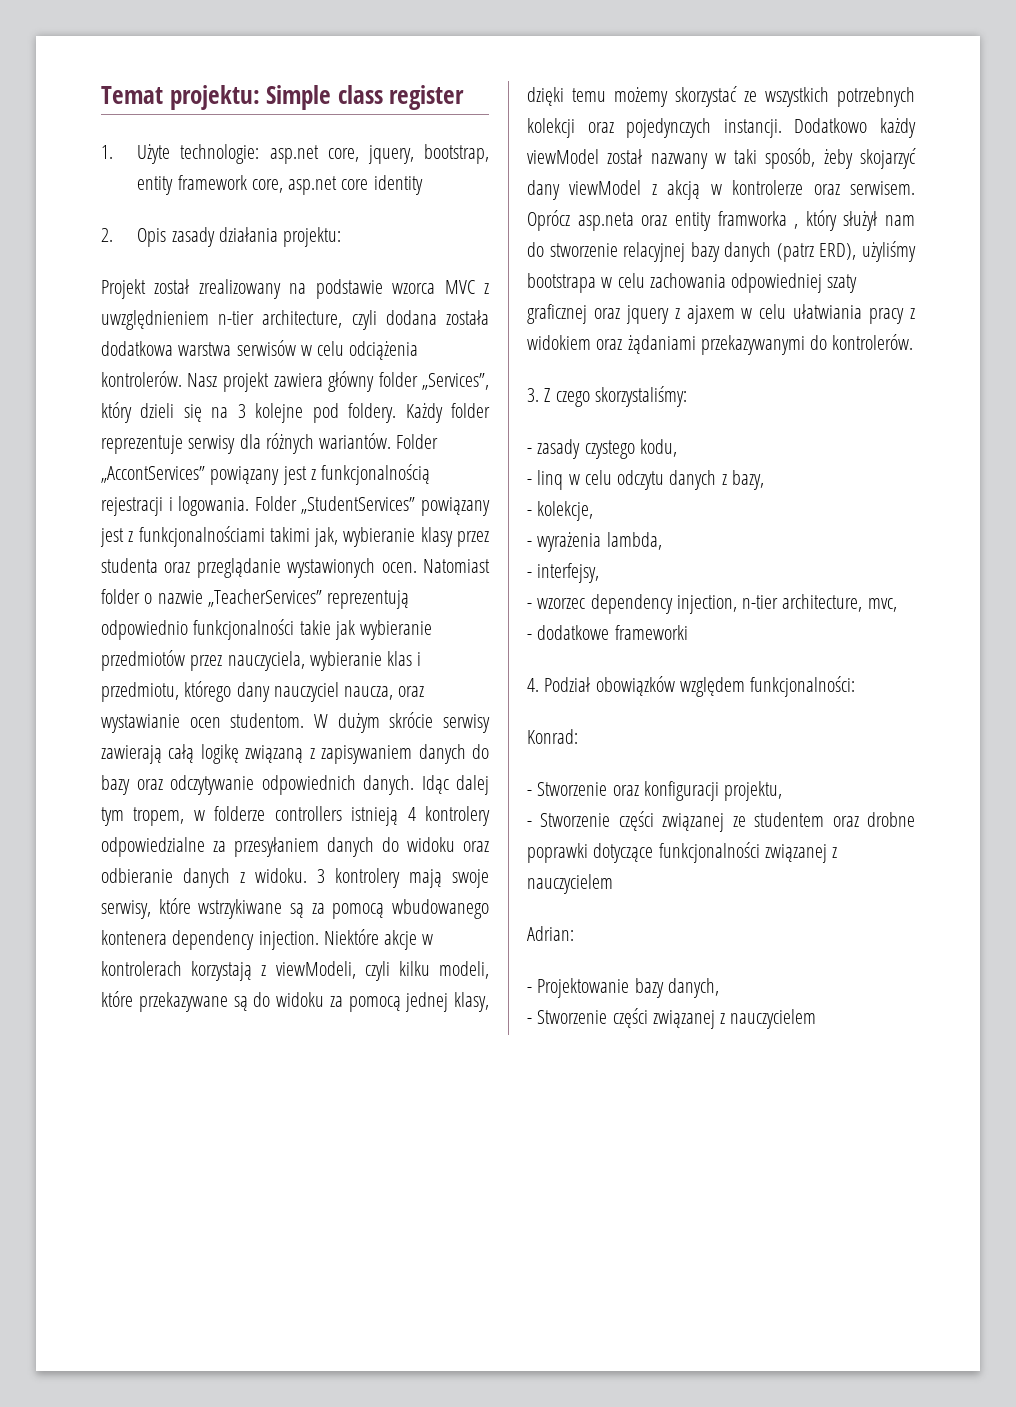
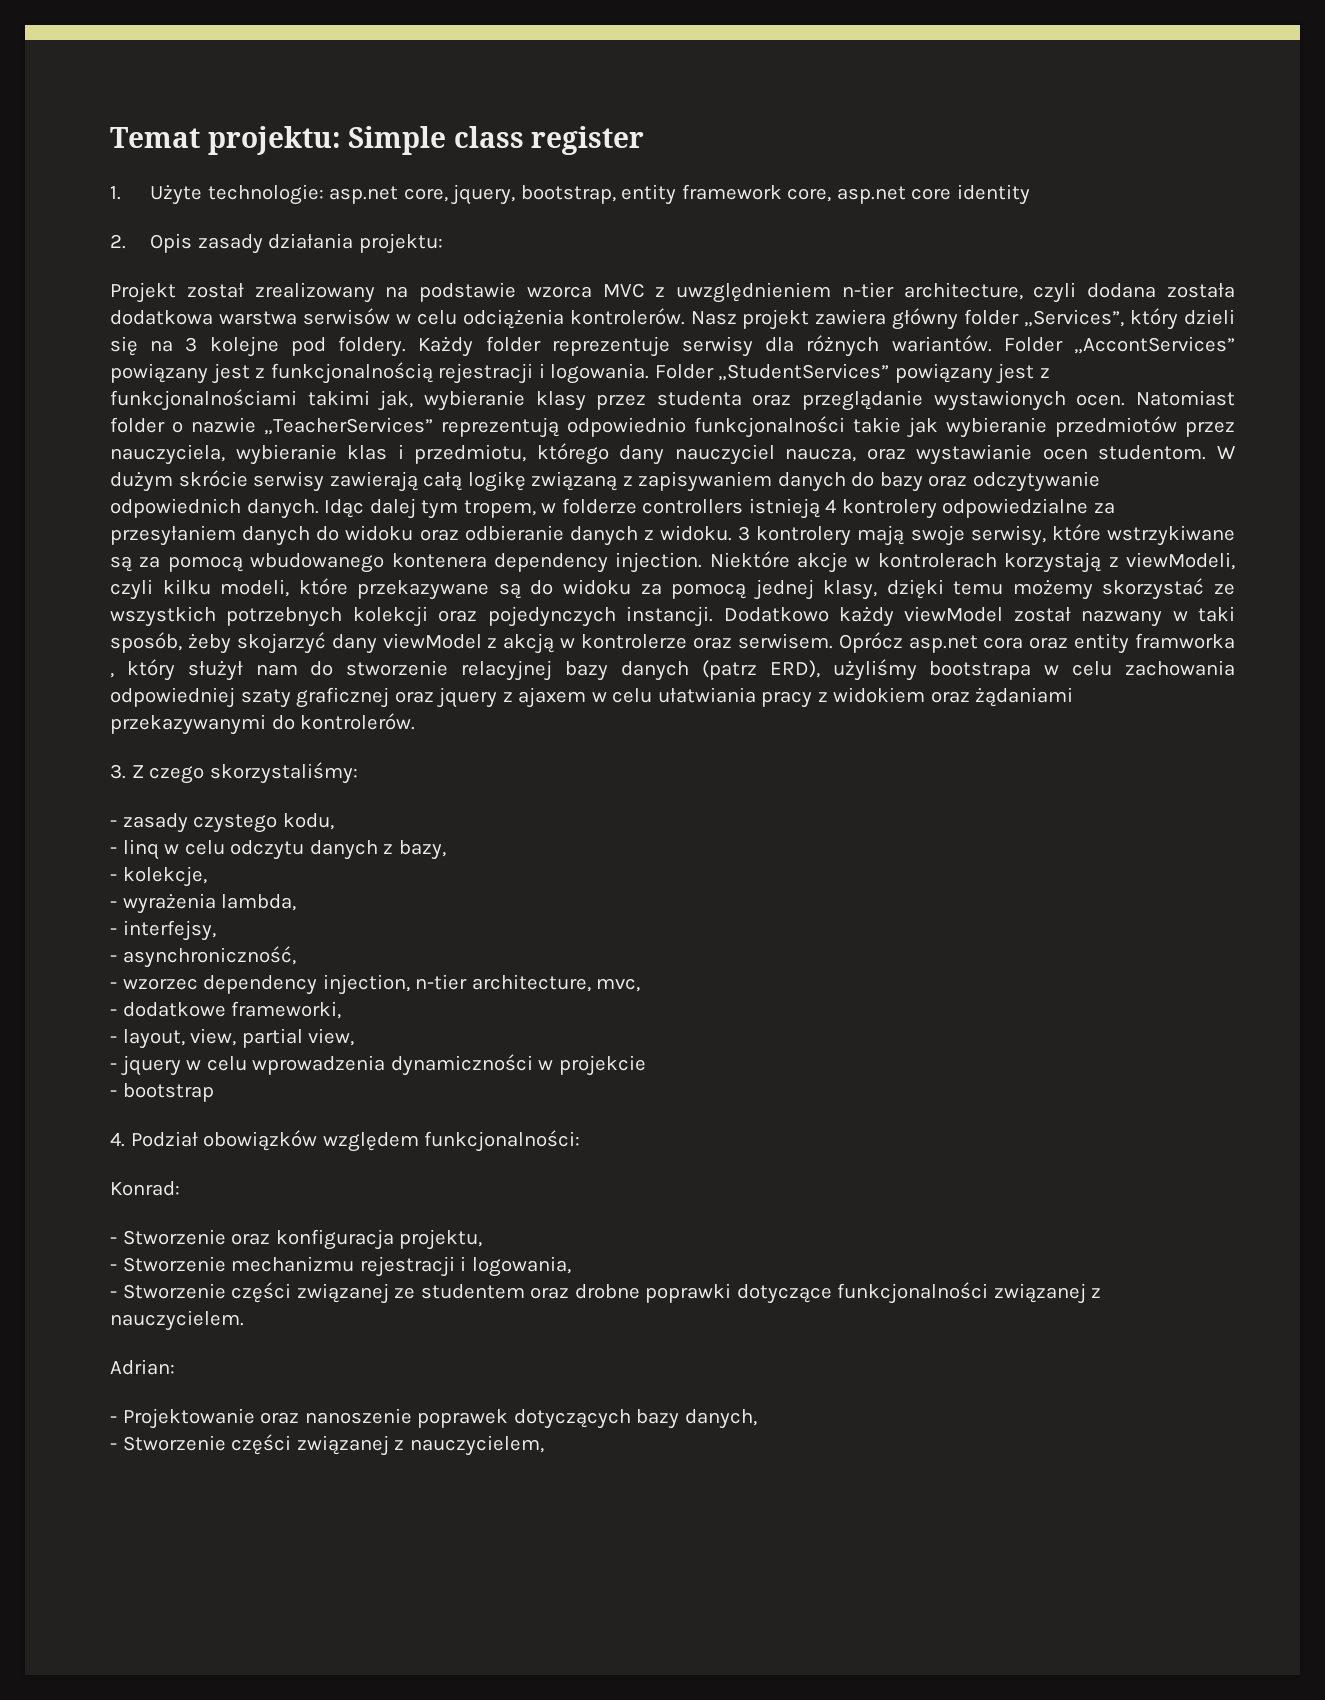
- Oprócz asp.neta oraz entity framworka , który służył nam do stworzenie relacyjnej bazy danych (patrz ERD), użyliśmy bootstrapa w celu zachowania odpowiedniej szaty graficznej oraz jquery z ajaxem w celu ułatwiania pracy z widokiem oraz żądaniami przekazywanymi do kontrolerów.
+ Oprócz asp.net cora oraz entity framworka , który służył nam do stworzenie relacyjnej bazy danych (patrz ERD), użyliśmy bootstrapa w celu zachowania odpowiedniej szaty graficznej oraz jquery z ajaxem w celu ułatwiania pracy z widokiem oraz żądaniami przekazywanymi do kontrolerów.
+ - asynchroniczność,
- - dodatkowe frameworki
+ - dodatkowe frameworki,
+ - layout, view, partial view,
+ - jquery w celu wprowadzenia dynamiczności w projekcie
+ - bootstrap
- - Stworzenie oraz konfiguracji projektu,
+ - Stworzenie oraz konfiguracja projektu,
+ - Stworzenie mechanizmu rejestracji i logowania,
- - Stworzenie części związanej ze studentem oraz drobne poprawki dotyczące funkcjonalności związanej z nauczycielem
+ - Stworzenie części związanej ze studentem oraz drobne poprawki dotyczące funkcjonalności związanej z nauczycielem.
- - Projektowanie bazy danych,
+ - Projektowanie oraz nanoszenie poprawek dotyczących bazy danych,
- - Stworzenie części związanej z nauczycielem
+ - Stworzenie części związanej z nauczycielem,

